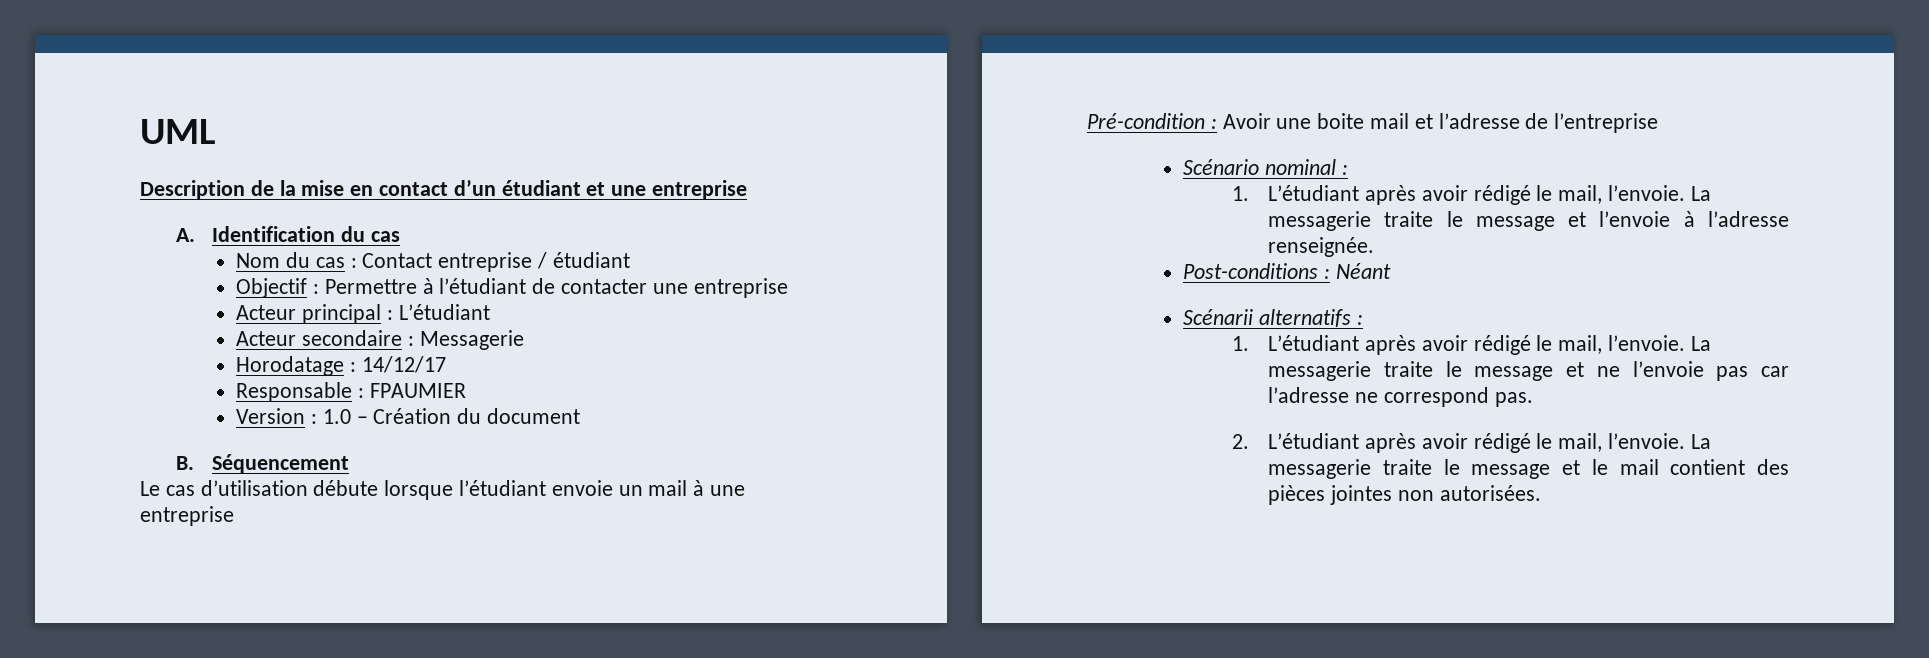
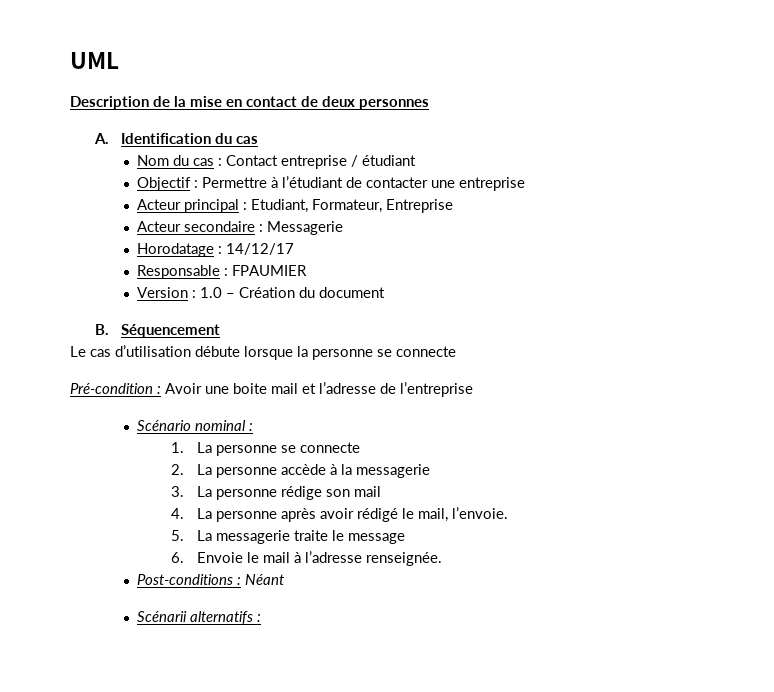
- Description de la mise en contact d’un étudiant et une entreprise
+ Description de la mise en contact de deux personnes
- Acteur principal : L’étudiant
+ Acteur principal : Etudiant, Formateur, Entreprise
- Le cas d’utilisation débute lorsque l’étudiant envoie un mail à une entreprise
+ Le cas d’utilisation débute lorsque la personne se connecte
- 1. L’étudiant après avoir rédigé le mail, l’envoie. La messagerie traite le message et l’envoie à l’adresse renseignée.
+ 1. La personne se connecte
+ 2. La personne accède à la messagerie
+ 3. La personne rédige son mail
+ 4. La personne après avoir rédigé le mail, l’envoie.
+ 5. La messagerie traite le message
+ 6. Envoie le mail à l’adresse renseignée.
- 1. L’étudiant après avoir rédigé le mail, l’envoie. La messagerie traite le message et ne l’envoie pas car l’adresse ne correspond pas.
- 2. L’étudiant après avoir rédigé le mail, l’envoie. La messagerie traite le message et le mail contient des pièces jointes non autorisées.

